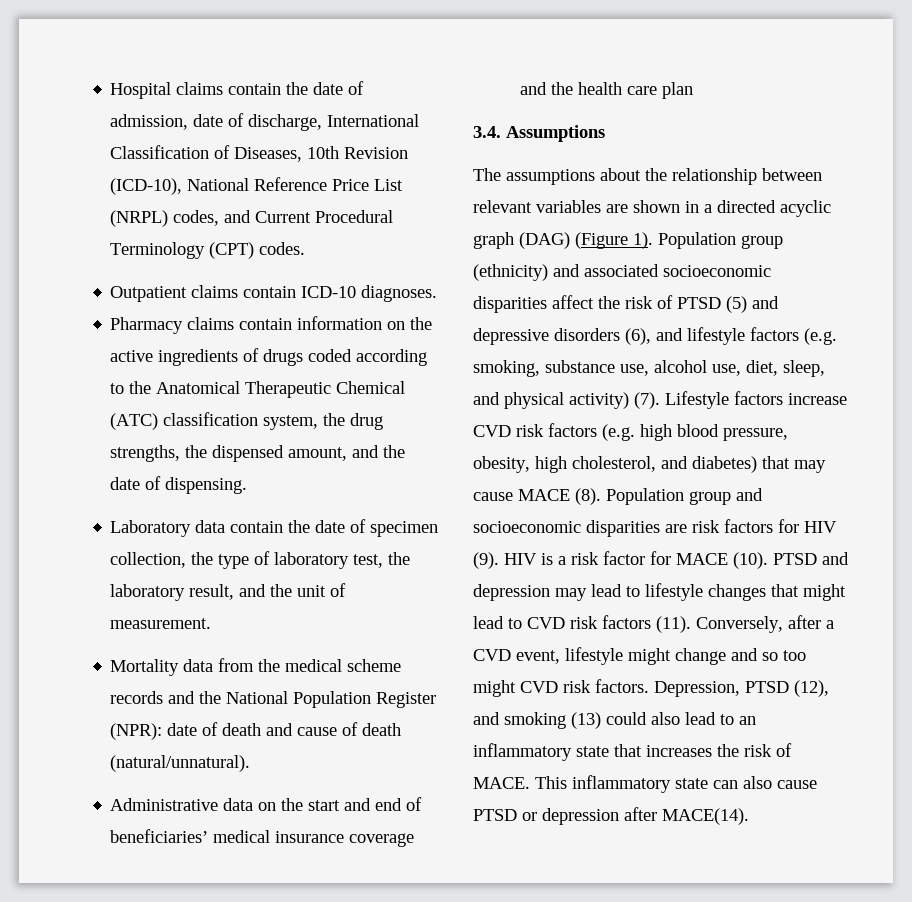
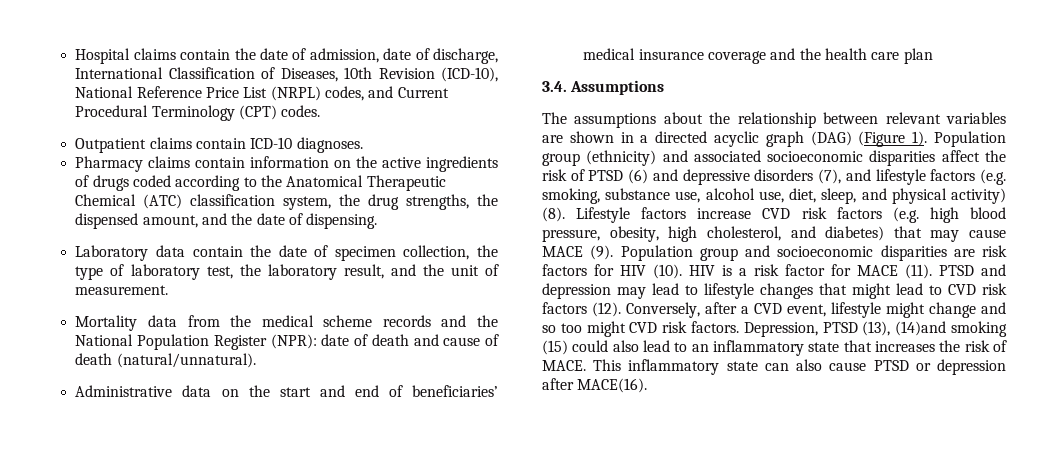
- Population group (ethnicity) and associated socioeconomic disparities affect the risk of PTSD (5) and depressive disorders (6), and lifestyle factors (e.g. smoking, substance use, alcohol use, diet, sleep, and physical activity) (7).
+ Population group (ethnicity) and associated socioeconomic disparities affect the risk of PTSD (6) and depressive disorders (7), and lifestyle factors (e.g. smoking, substance use, alcohol use, diet, sleep, and physical activity) (8).
- Lifestyle factors increase CVD risk factors (e.g. high blood pressure, obesity, high cholesterol, and diabetes) that may cause MACE (8).
+ Lifestyle factors increase CVD risk factors (e.g. high blood pressure, obesity, high cholesterol, and diabetes) that may cause MACE (9).
- Population group and socioeconomic disparities are risk factors for HIV (9).
+ Population group and socioeconomic disparities are risk factors for HIV (10).
- HIV is a risk factor for MACE (10).
+ HIV is a risk factor for MACE (11).
- PTSD and depression may lead to lifestyle changes that might lead to CVD risk factors (11).
+ PTSD and depression may lead to lifestyle changes that might lead to CVD risk factors (12).
- Depression, PTSD (12), and smoking (13) could also lead to an inflammatory state that increases the risk of MACE.
+ Depression, PTSD (13), (14)and smoking (15) could also lead to an inflammatory state that increases the risk of MACE.
- This inflammatory state can also cause PTSD or depression after MACE(14).
+ This inflammatory state can also cause PTSD or depression after MACE(16).

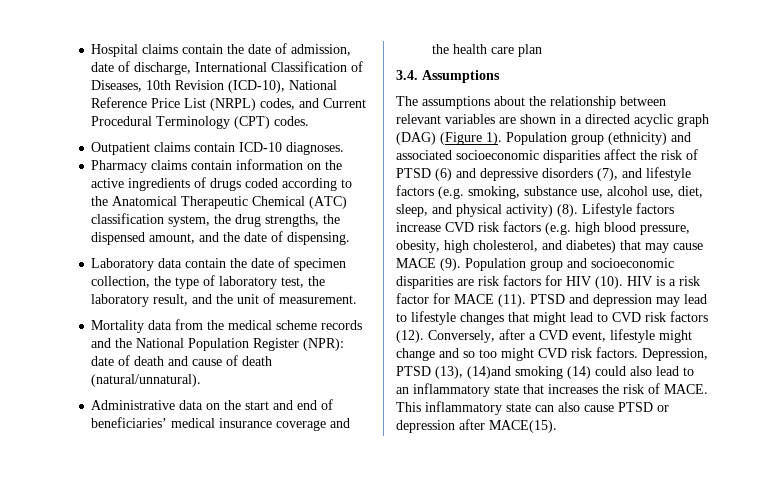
- Depression, PTSD (13), (14)and smoking (15) could also lead to an inflammatory state that increases the risk of MACE.
+ Depression, PTSD (13), (14)and smoking (14) could also lead to an inflammatory state that increases the risk of MACE.
- This inflammatory state can also cause PTSD or depression after MACE(16).
+ This inflammatory state can also cause PTSD or depression after MACE(15).

